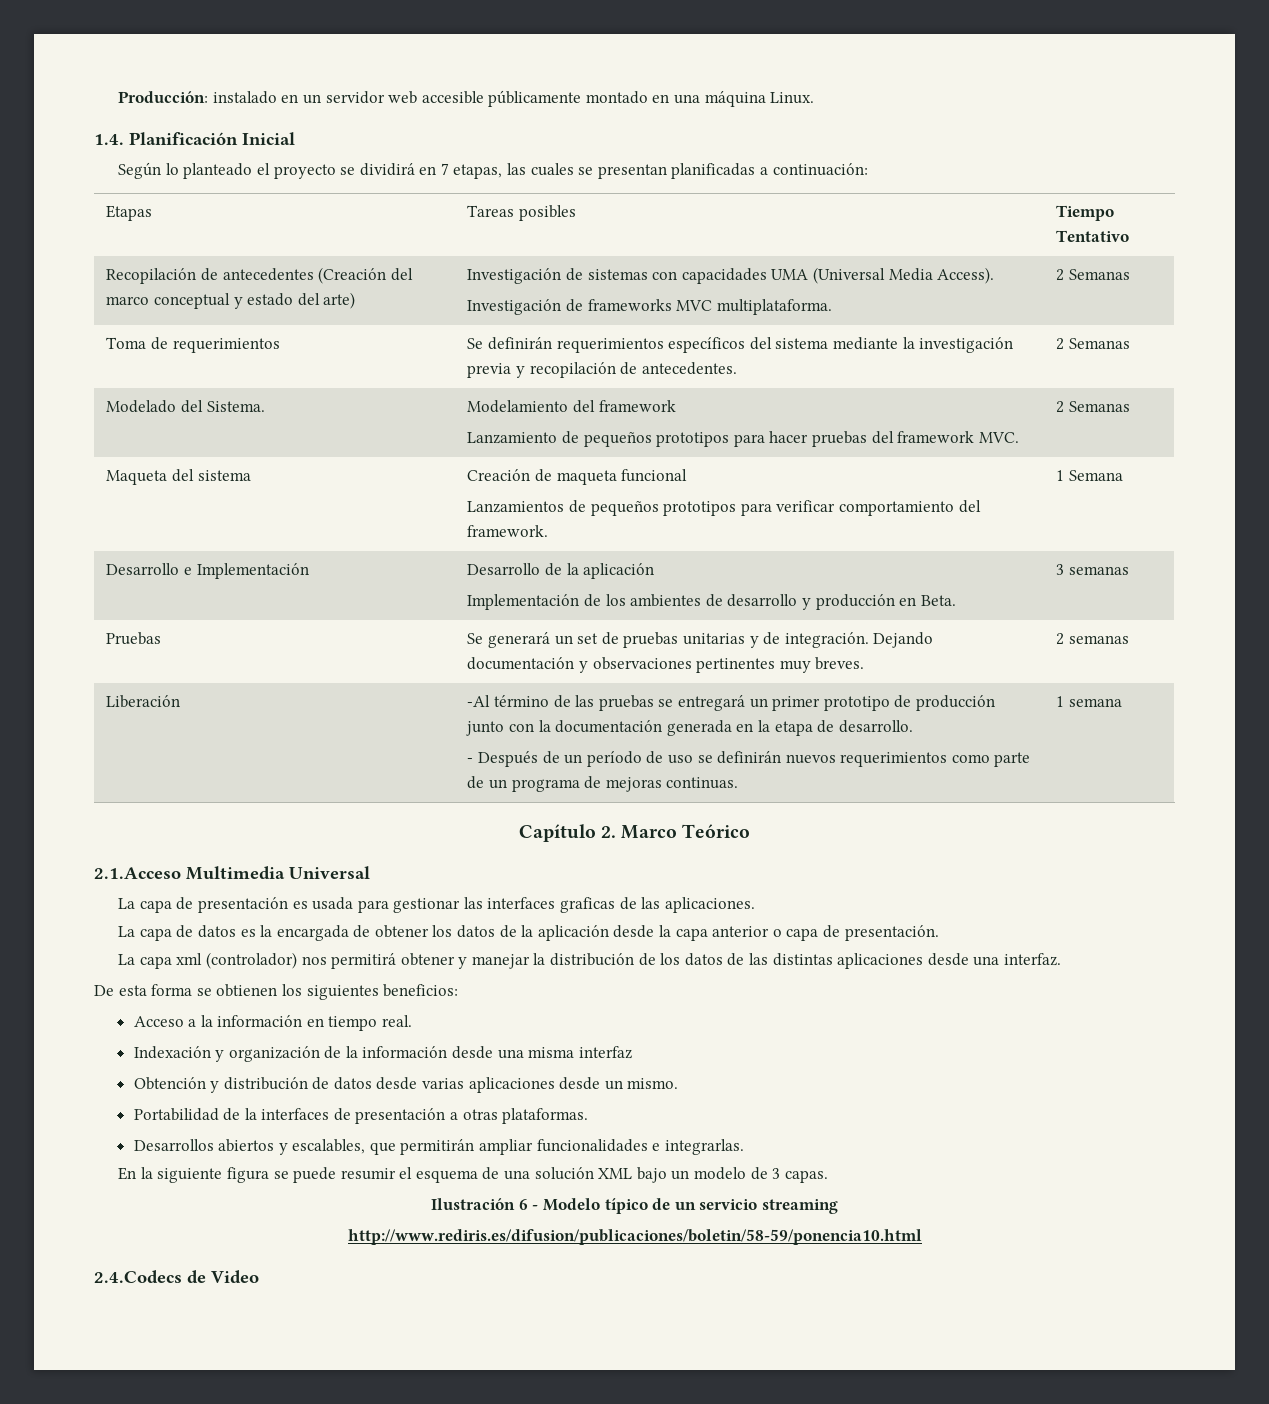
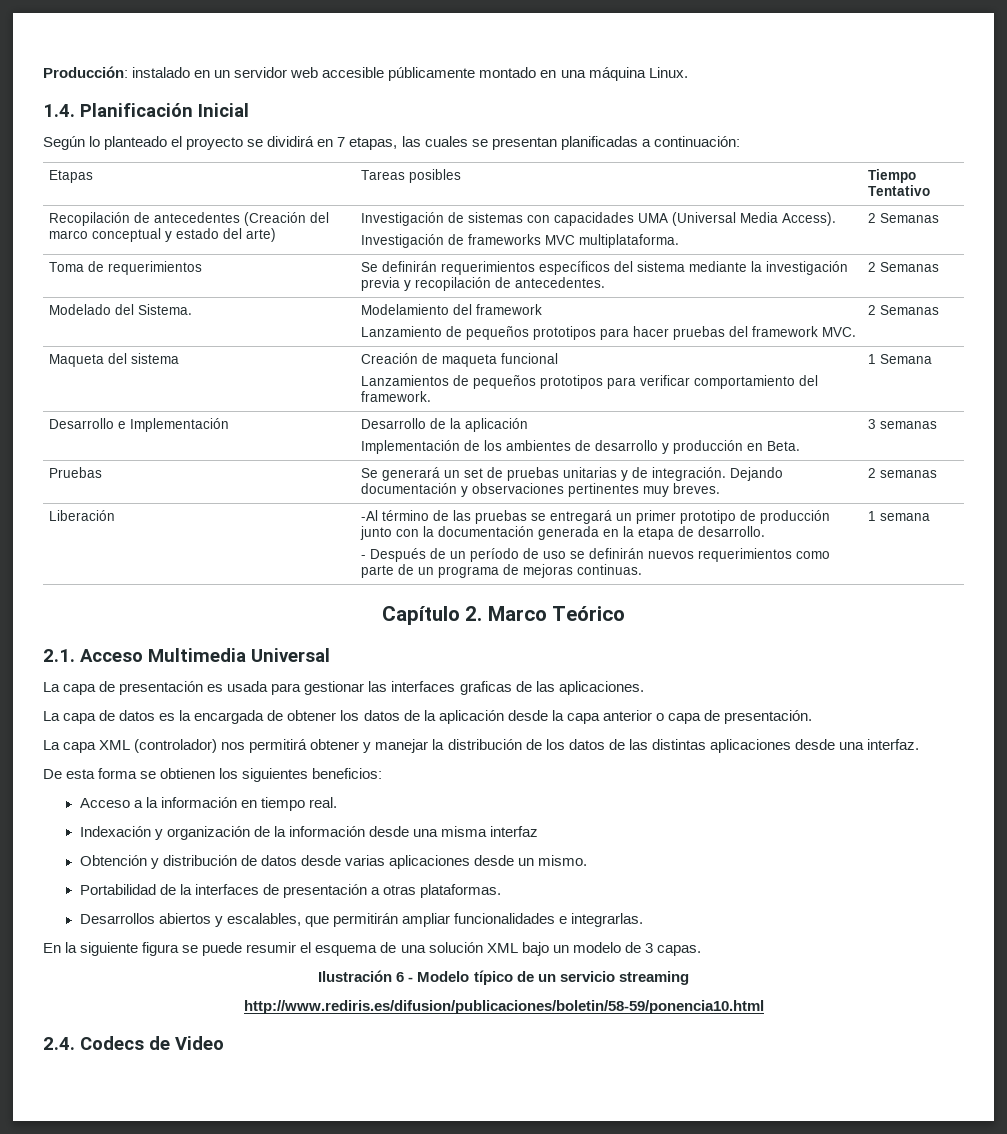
- 2.1.Acceso Multimedia Universal
+ 2.1. Acceso Multimedia Universal
- La capa xml (controlador) nos permitirá obtener y manejar la distribución de los datos de las distintas aplicaciones desde una interfaz.
+ La capa XML (controlador) nos permitirá obtener y manejar la distribución de los datos de las distintas aplicaciones desde una interfaz.
- 2.4.Codecs de Video
+ 2.4. Codecs de Video

